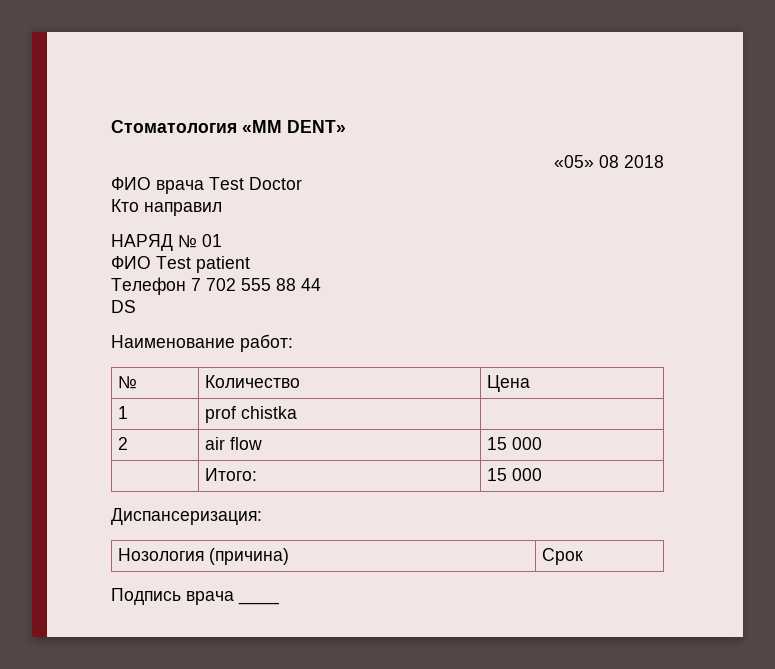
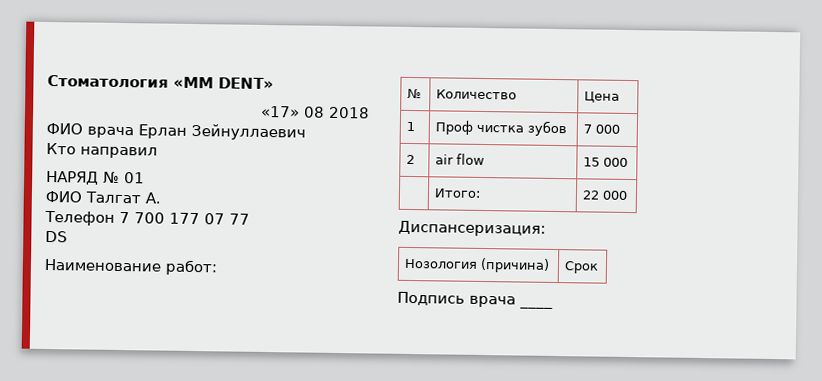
- «05» 08 2018
+ «17» 08 2018
- ФИО врача Test Doctor
+ ФИО врача Ерлан Зейнуллаевич
- ФИО Test patient
+ ФИО Талгат А.
- Телефон 7 702 555 88 44
+ Телефон 7 700 177 07 77
- 1 | prof chistka |
+ 1 | Проф чистка зубов | 7 000
- | Итого: | 15 000
+ | Итого: | 22 000

